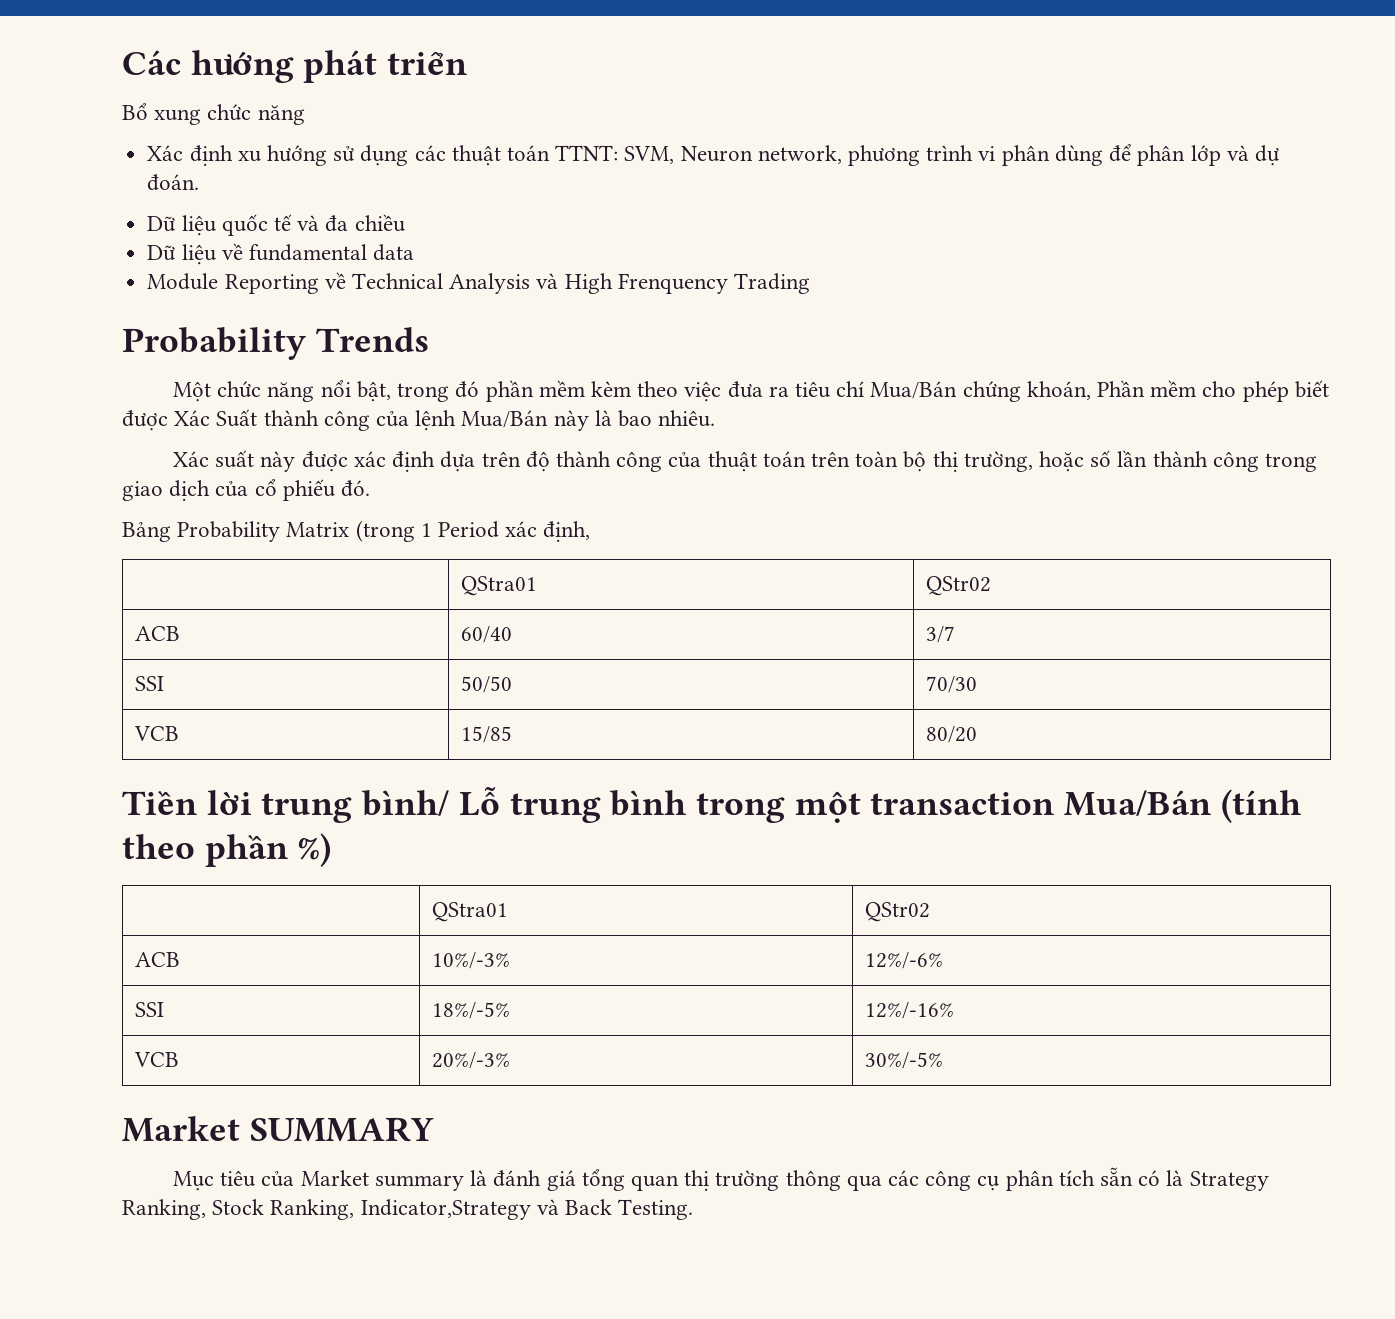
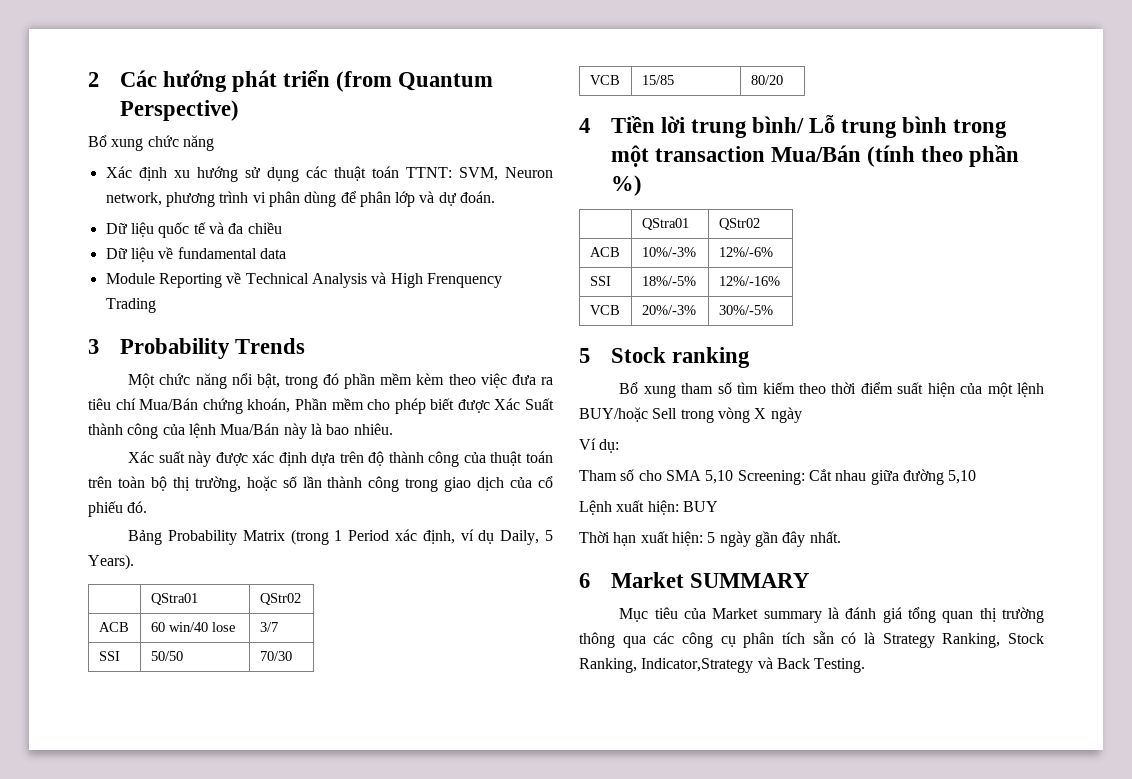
- Các hướng phát triển
+ 2 Các hướng phát triển (from Quantum Perspective)
- Probability Trends
+ 3 Probability Trends
- Bảng Probability Matrix (trong 1 Period xác định,
+ Bảng Probability Matrix (trong 1 Period xác định, ví dụ Daily, 5 Years).
  | QStra01 | QStr02
- ACB | 60/40 | 3/7
+ ACB | 60 win/40 lose | 3/7
- Tiền lời trung bình/ Lỗ trung bình trong một transaction Mua/Bán (tính theo phần %)
+ 4 Tiền lời trung bình/ Lỗ trung bình trong một transaction Mua/Bán (tính theo phần %)
- Market SUMMARY
+ 5 Stock ranking
+ Bổ xung tham số tìm kiếm theo thời điểm suất hiện của một lệnh BUY/hoặc Sell trong vòng X ngày
+ Ví dụ:
+ Tham số cho SMA 5,10 Screening: Cắt nhau giữa đường 5,10
+ Lệnh xuất hiện: BUY
+ Thời hạn xuất hiện: 5 ngày gần đây nhất.
+ 6 Market SUMMARY

